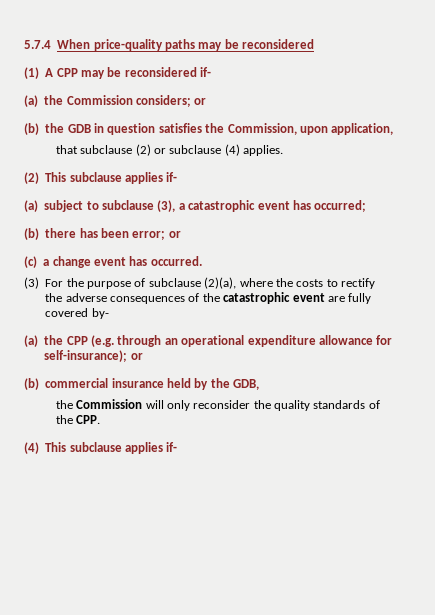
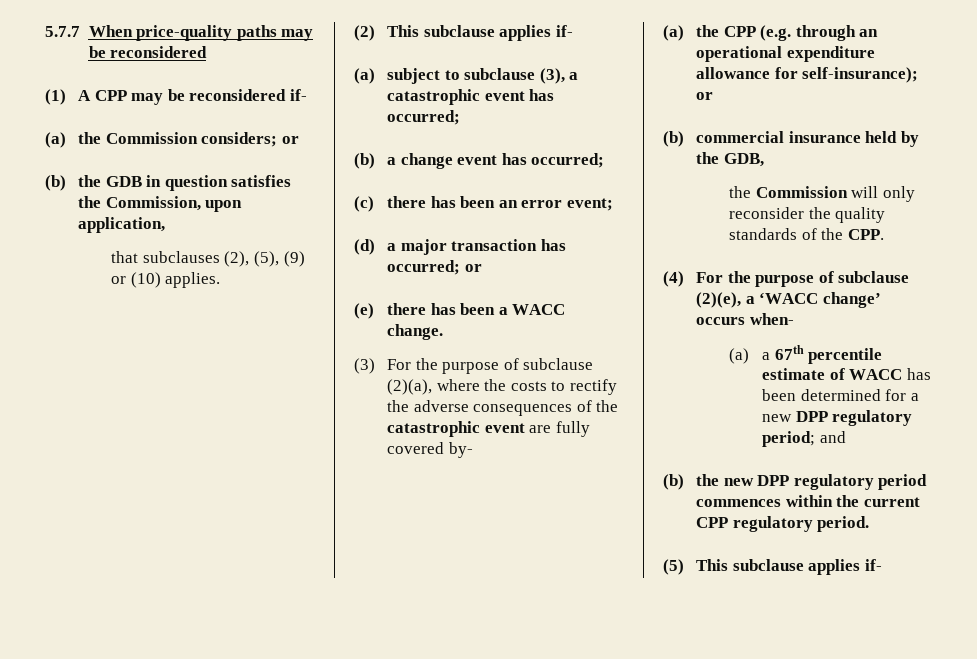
- 5.7.4 When price-quality paths may be reconsidered
+ 5.7.7 When price-quality paths may be reconsidered
- that subclause (2) or subclause (4) applies.
+ that subclauses (2), (5), (9) or (10) applies.
- (b) there has been error; or
- (c) a change event has occurred.
+ (b) a change event has occurred;
+ (c) there has been an error event;
+ (d) a major transaction has occurred; or
+ (e) there has been a WACC change.
- (4) This subclause applies if-
+ (4) For the purpose of subclause (2)(e), a ‘WACC change’ occurs when-
+ (a) a 67th percentile estimate of WACC has been determined for a new DPP regulatory period; and
+ (b) the new DPP regulatory period commences within the current CPP regulatory period.
+ (5) This subclause applies if-

